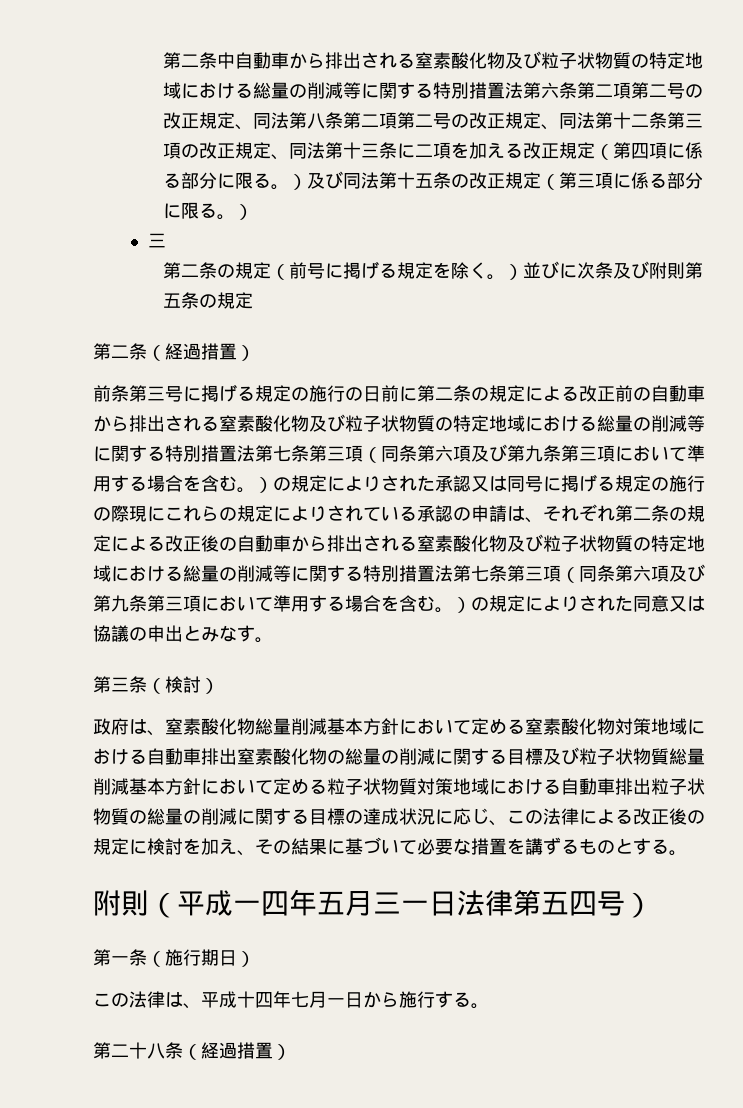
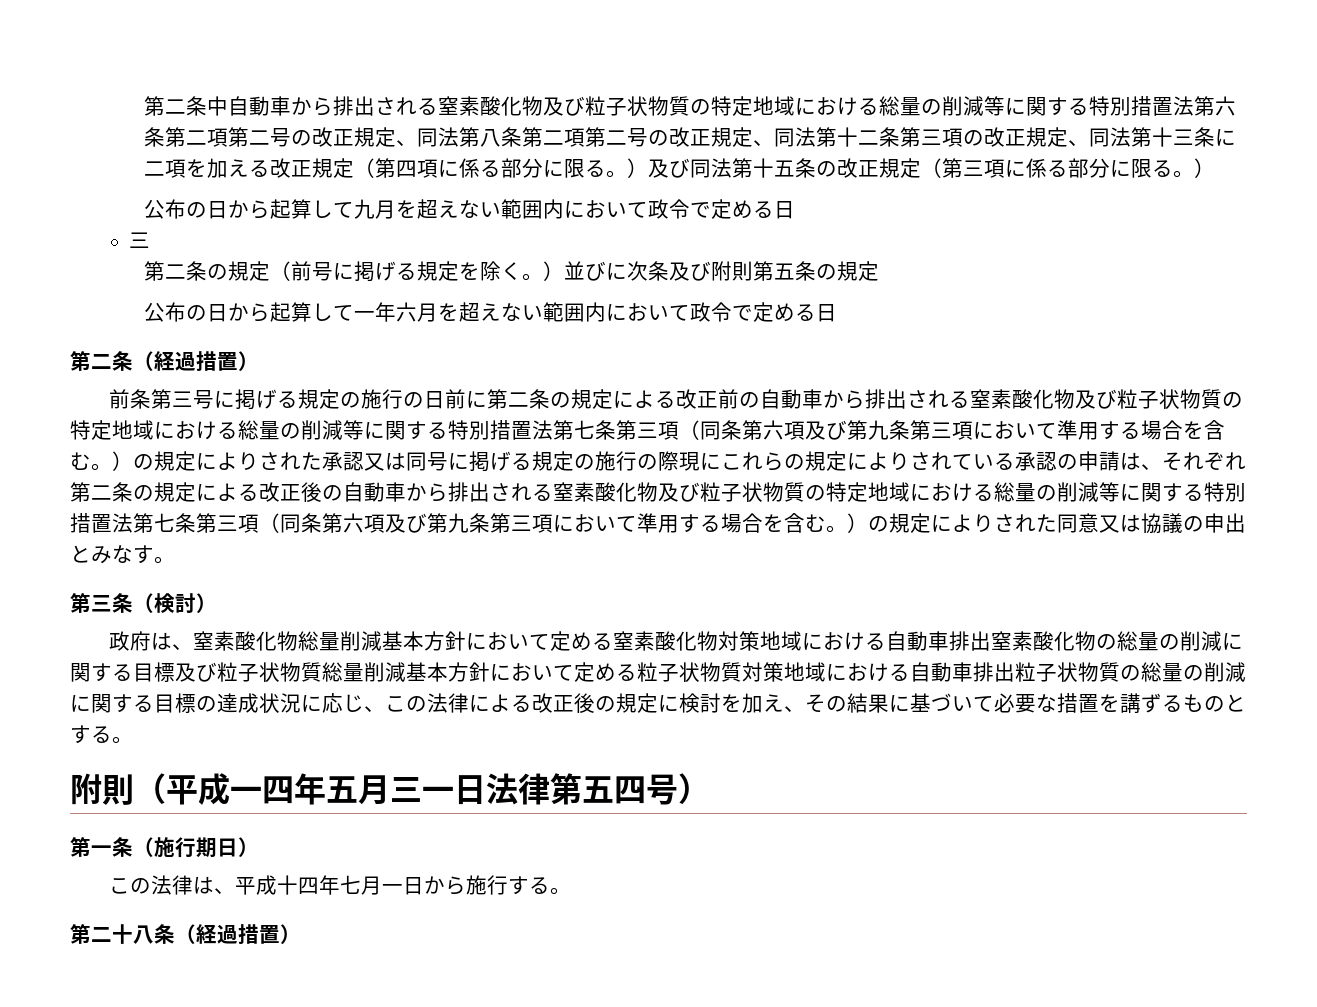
+ 公布の日から起算して九月を超えない範囲内において政令で定める日
+ 公布の日から起算して一年六月を超えない範囲内において政令で定める日

